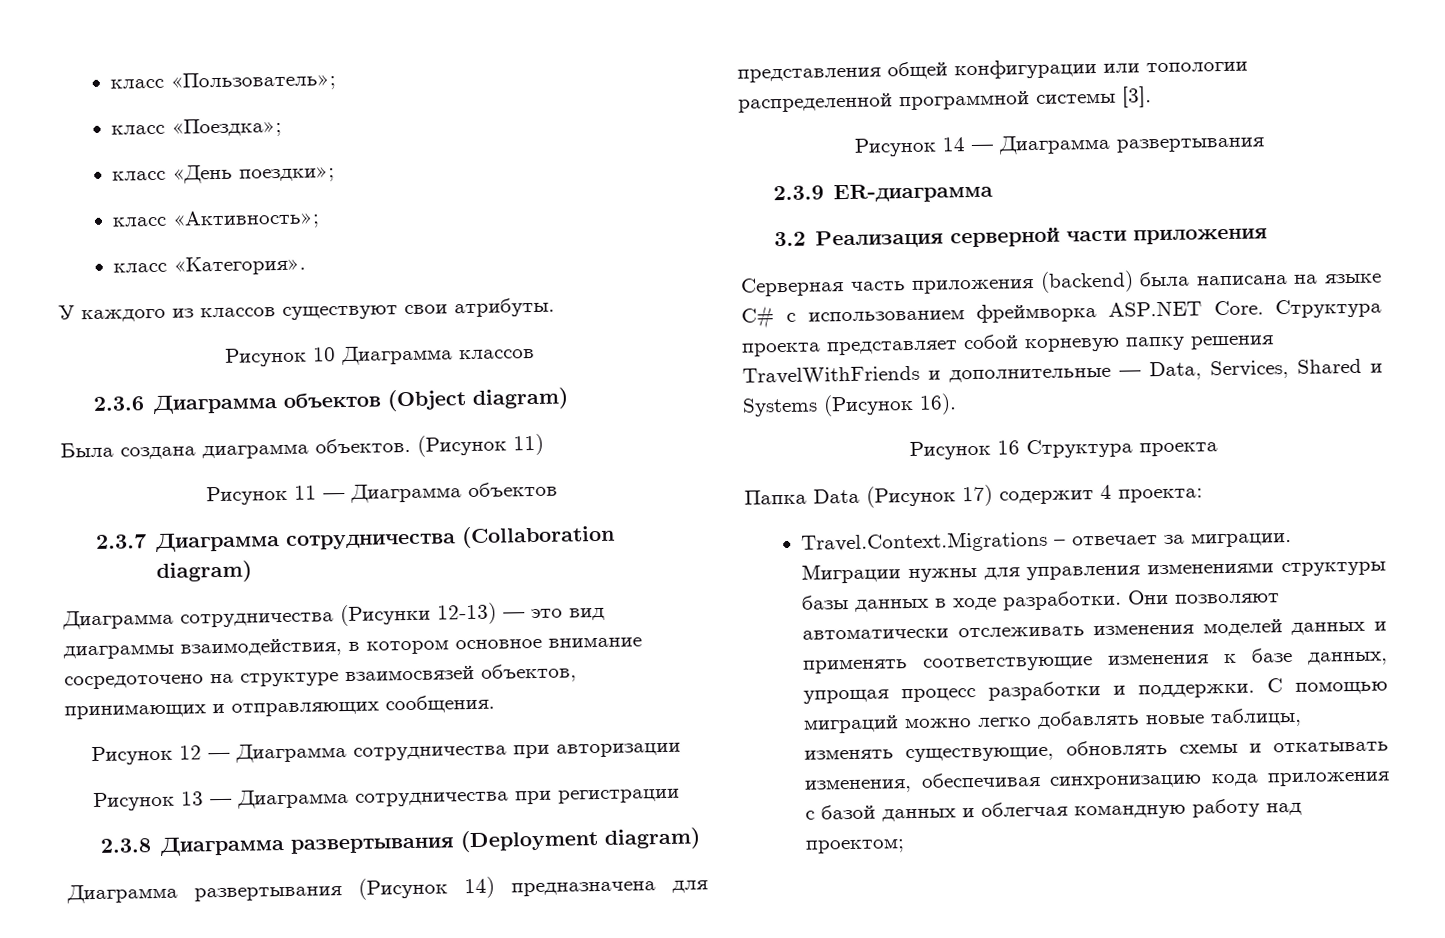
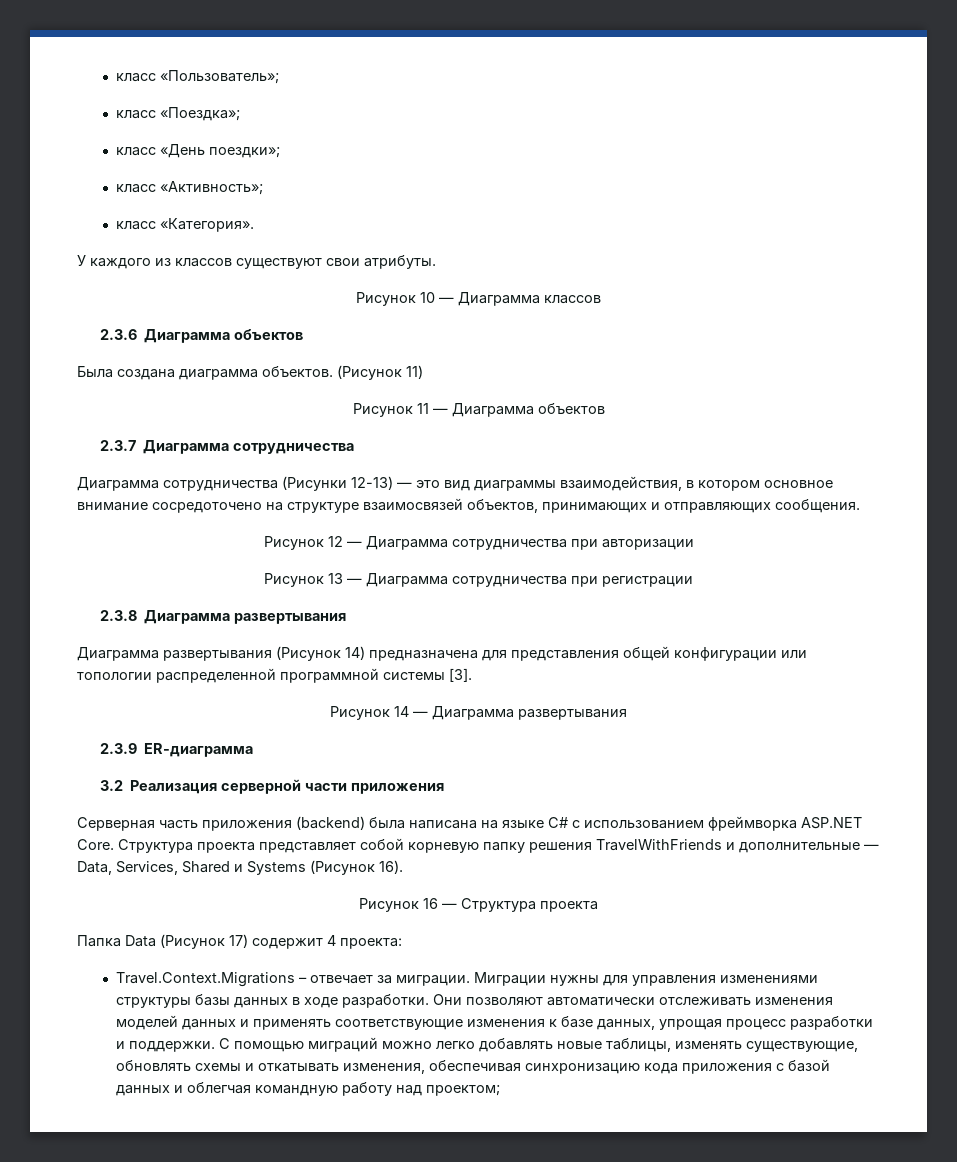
- Рисунок 10 Диаграмма классов
+ Рисунок 10 — Диаграмма классов
- 2.3.6 Диаграмма объектов (Object diagram)
+ 2.3.6 Диаграмма объектов
- 2.3.7 Диаграмма сотрудничества (Collaboration diagram)
+ 2.3.7 Диаграмма сотрудничества
- 2.3.8 Диаграмма развертывания (Deployment diagram)
+ 2.3.8 Диаграмма развертывания
- Рисунок 16 Структура проекта
+ Рисунок 16 — Структура проекта

